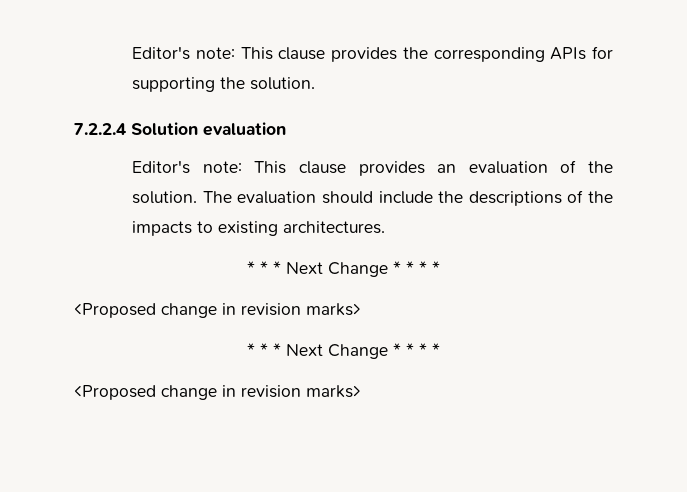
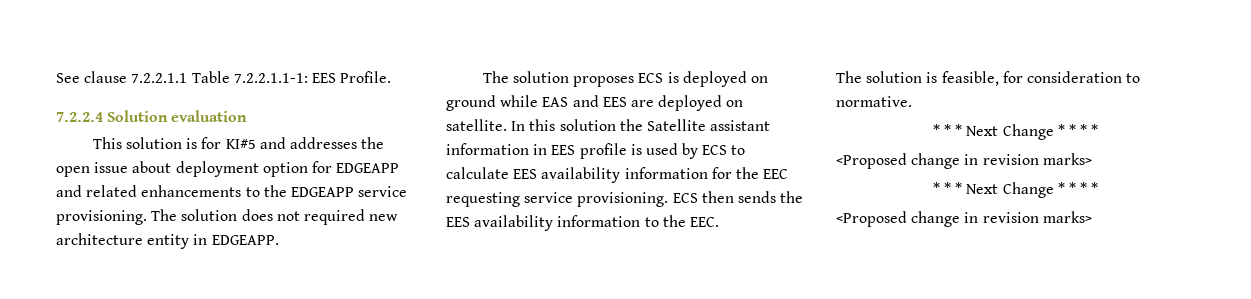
- Editor's note: This clause provides the corresponding APIs for supporting the solution.
+ See clause 7.2.2.1.1 Table 7.2.2.1.1-1: EES Profile.
  7.2.2.4 Solution evaluation
- Editor's note: This clause provides an evaluation of the solution. The evaluation should include the descriptions of the impacts to existing architectures.
+ This solution is for KI#5 and addresses the open issue about deployment option for EDGEAPP and related enhancements to the EDGEAPP service provisioning. The solution does not required new architecture entity in EDGEAPP.
+ The solution proposes ECS is deployed on ground while EAS and EES are deployed on satellite. In this solution the Satellite assistant information in EES profile is used by ECS to calculate EES availability information for the EEC requesting service provisioning. ECS then sends the EES availability information to the EEC.
+ The solution is feasible, for consideration to normative.

